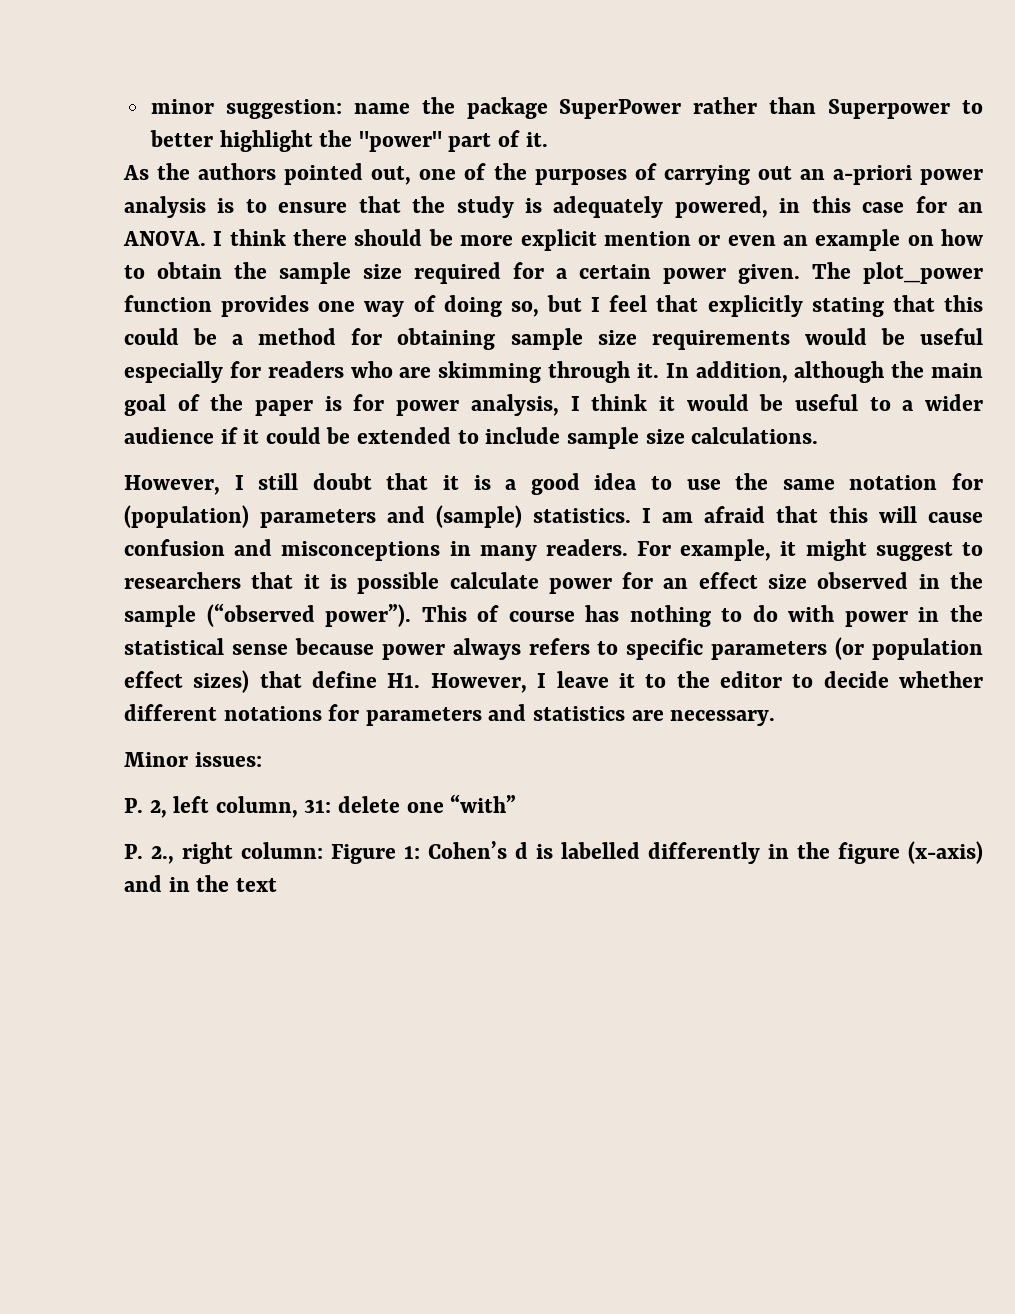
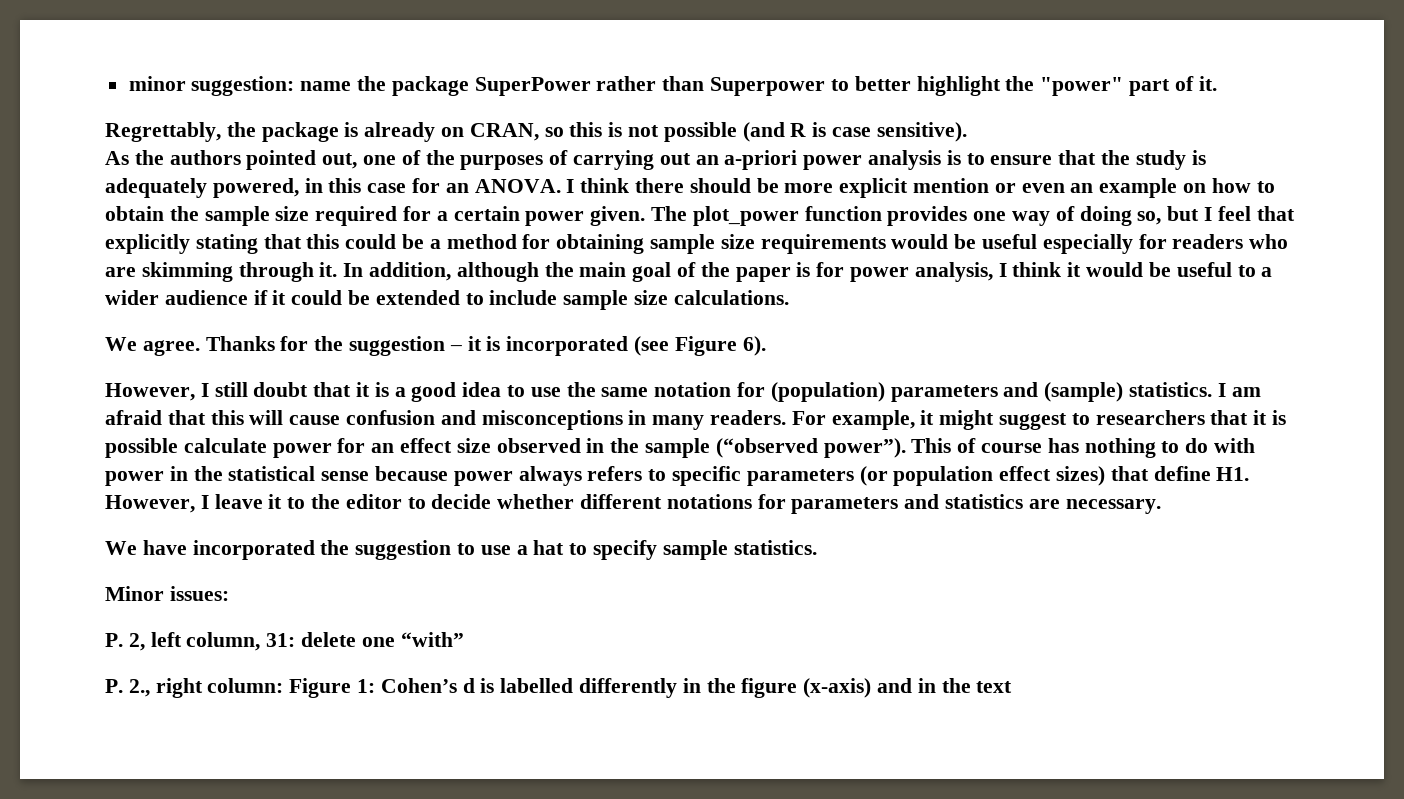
+ Regrettably, the package is already on CRAN, so this is not possible (and R is case sensitive).
+ We agree. Thanks for the suggestion – it is incorporated (see Figure 6).
+ We have incorporated the suggestion to use a hat to specify sample statistics.

